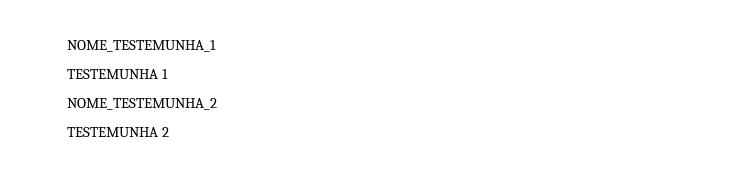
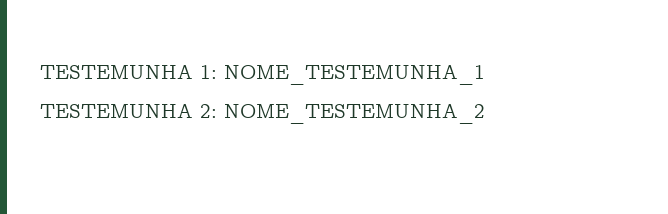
- NOME_TESTEMUNHA_1
+ TESTEMUNHA 1: NOME_TESTEMUNHA_1
- TESTEMUNHA 1
- NOME_TESTEMUNHA_2
+ TESTEMUNHA 2: NOME_TESTEMUNHA_2
- TESTEMUNHA 2

